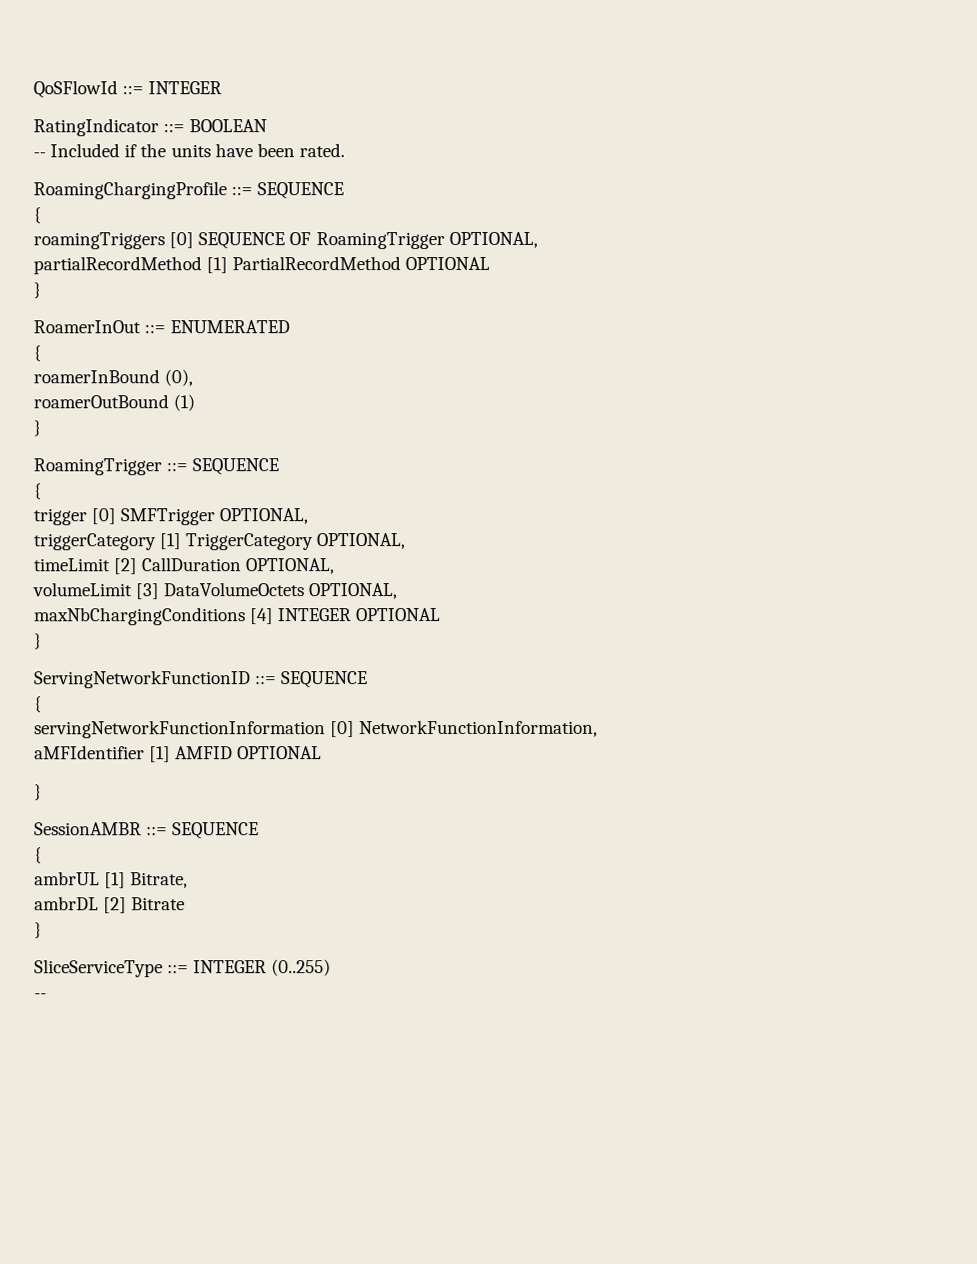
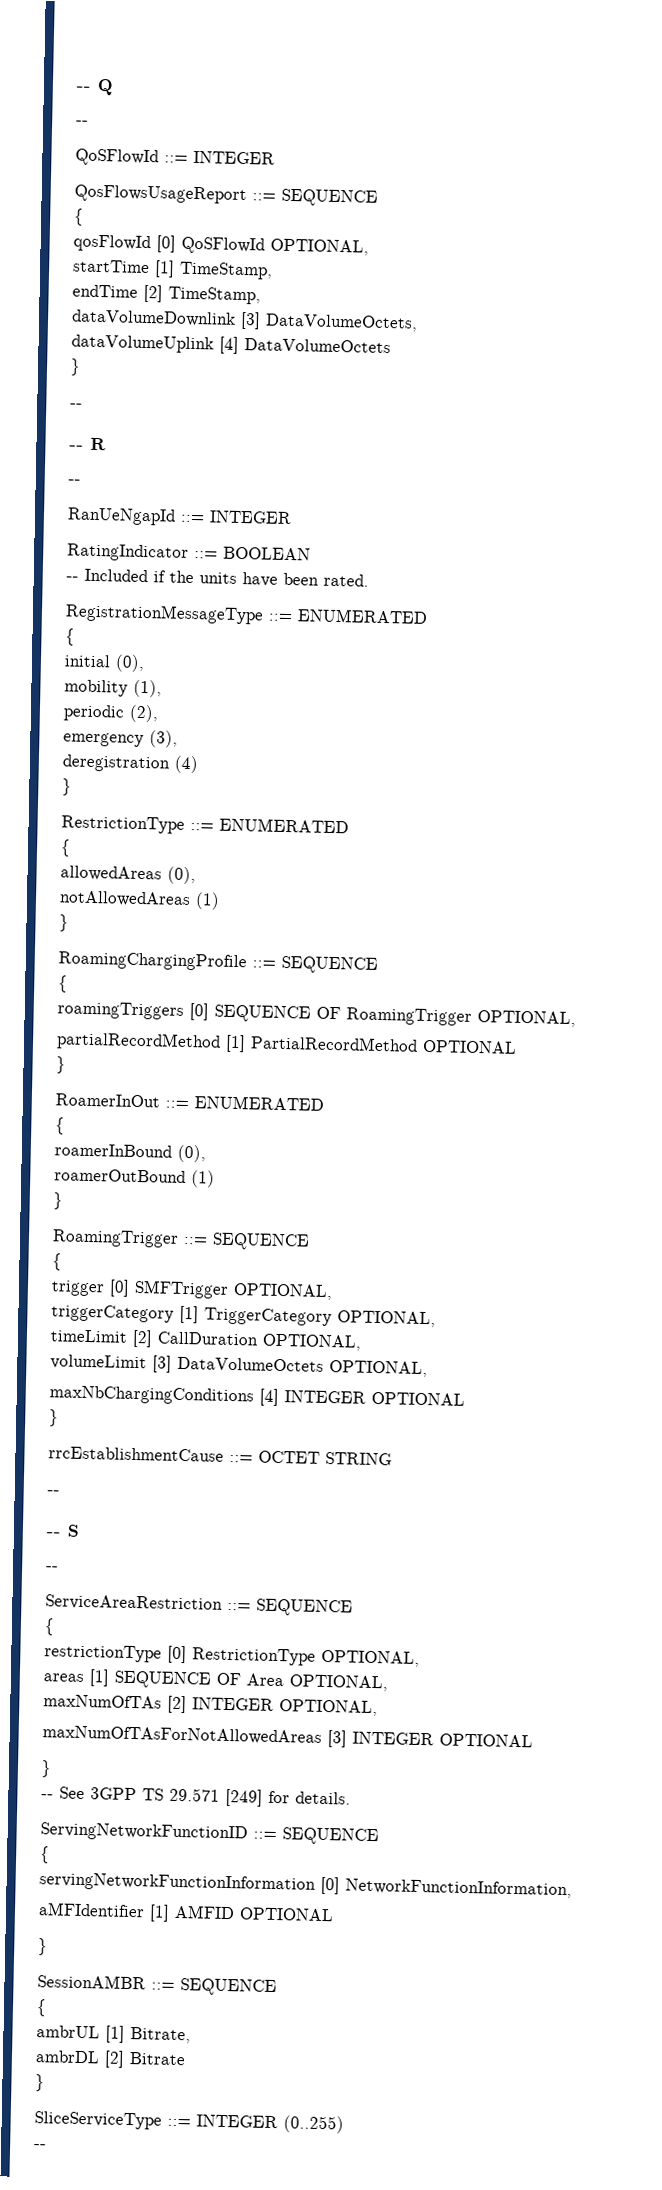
+ -- Q
+ --
+ QosFlowsUsageReport ::= SEQUENCE
+ {
+ qosFlowId [0] QoSFlowId OPTIONAL,
+ startTime [1] TimeStamp,
+ endTime [2] TimeStamp,
+ dataVolumeDownlink [3] DataVolumeOctets,
+ dataVolumeUplink [4] DataVolumeOctets
+ }
+ --
+ -- R
+ --
+ RanUeNgapId ::= INTEGER
+ RegistrationMessageType ::= ENUMERATED
+ {
+ initial (0),
+ mobility (1),
+ periodic (2),
+ emergency (3),
+ deregistration (4)
+ }
+ RestrictionType ::= ENUMERATED
+ {
+ allowedAreas (0),
+ notAllowedAreas (1)
+ }
+ rrcEstablishmentCause ::= OCTET STRING
+ --
+ -- S
+ --
+ ServiceAreaRestriction ::= SEQUENCE
+ {
+ restrictionType [0] RestrictionType OPTIONAL,
+ areas [1] SEQUENCE OF Area OPTIONAL,
+ maxNumOfTAs [2] INTEGER OPTIONAL,
+ maxNumOfTAsForNotAllowedAreas [3] INTEGER OPTIONAL
+ }
+ -- See 3GPP TS 29.571 [249] for details.

